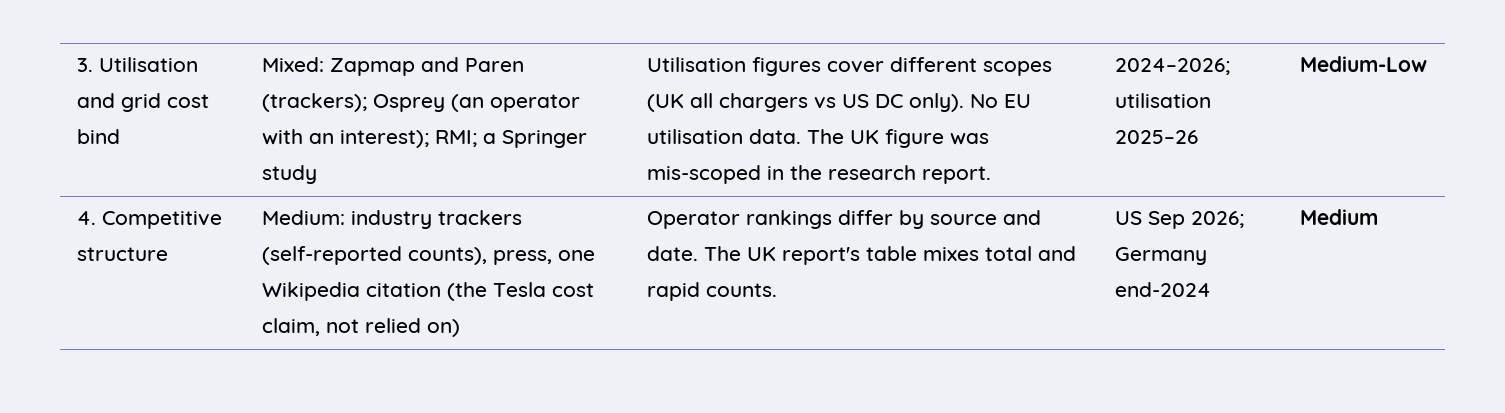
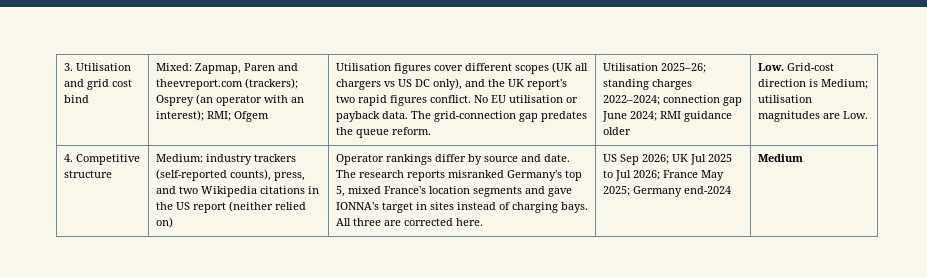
- Mixed: Zapmap and Paren (trackers); Osprey (an operator with an interest); RMI; a Springer study
+ Mixed: Zapmap, Paren and theevreport.com (trackers); Osprey (an operator with an interest); RMI; Ofgem
- Utilisation figures cover different scopes (UK all chargers vs US DC only). No EU utilisation data. The UK figure was mis-scoped in the research report. | 2024–2026; utilisation 2025–26 | Medium-Low
+ Utilisation figures cover different scopes (UK all chargers vs US DC only), and the UK report's two rapid figures conflict. No EU utilisation or payback data. The grid-connection gap predates the queue reform. | Utilisation 2025–26; standing charges 2022–2024; connection gap June 2024; RMI guidance older | Low. Grid-cost direction is Medium; utilisation magnitudes are Low.
- Medium: industry trackers (self-reported counts), press, one Wikipedia citation (the Tesla cost claim, not relied on)
+ Medium: industry trackers (self-reported counts), press, and two Wikipedia citations in the US report (neither relied on)
- The UK report's table mixes total and rapid counts. | US Sep 2026; Germany end-2024
+ The research reports misranked Germany's top 5, mixed France's location segments and gave IONNA's target in sites instead of charging bays. All three are corrected here. | US Sep 2026; UK Jul 2025 to Jul 2026; France May 2025; Germany end-2024

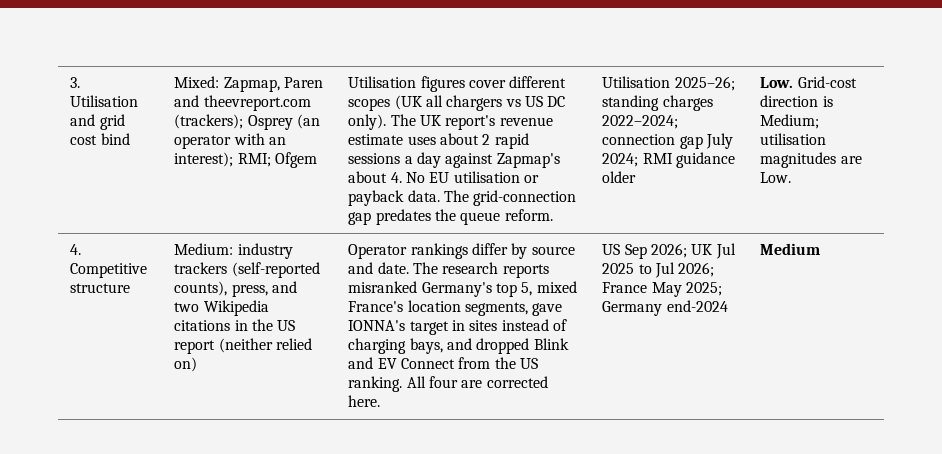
- Utilisation figures cover different scopes (UK all chargers vs US DC only), and the UK report's two rapid figures conflict. No EU utilisation or payback data.
+ Utilisation figures cover different scopes (UK all chargers vs US DC only). The UK report's revenue estimate uses about 2 rapid sessions a day against Zapmap's about 4. No EU utilisation or payback data.
- Utilisation 2025–26; standing charges 2022–2024; connection gap June 2024; RMI guidance older
+ Utilisation 2025–26; standing charges 2022–2024; connection gap July 2024; RMI guidance older
- The research reports misranked Germany's top 5, mixed France's location segments and gave IONNA's target in sites instead of charging bays. All three are corrected here.
+ The research reports misranked Germany's top 5, mixed France's location segments, gave IONNA's target in sites instead of charging bays, and dropped Blink and EV Connect from the US ranking. All four are corrected here.

